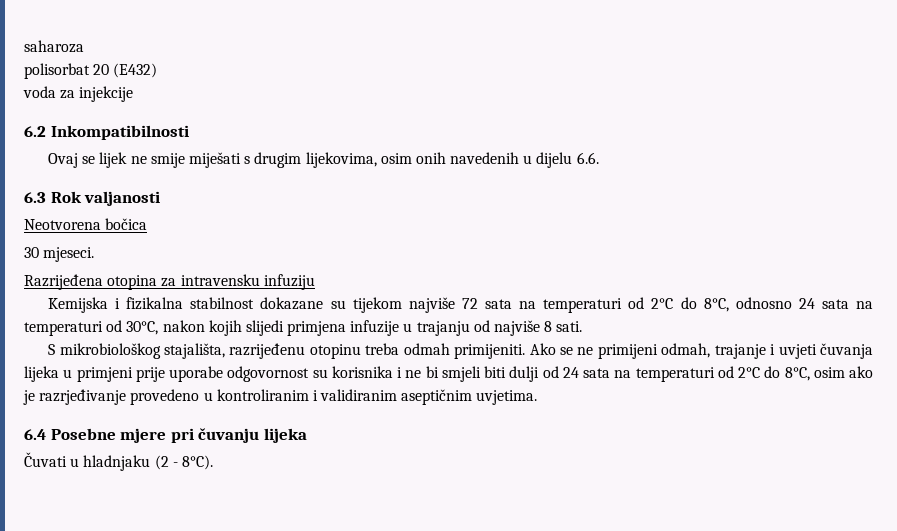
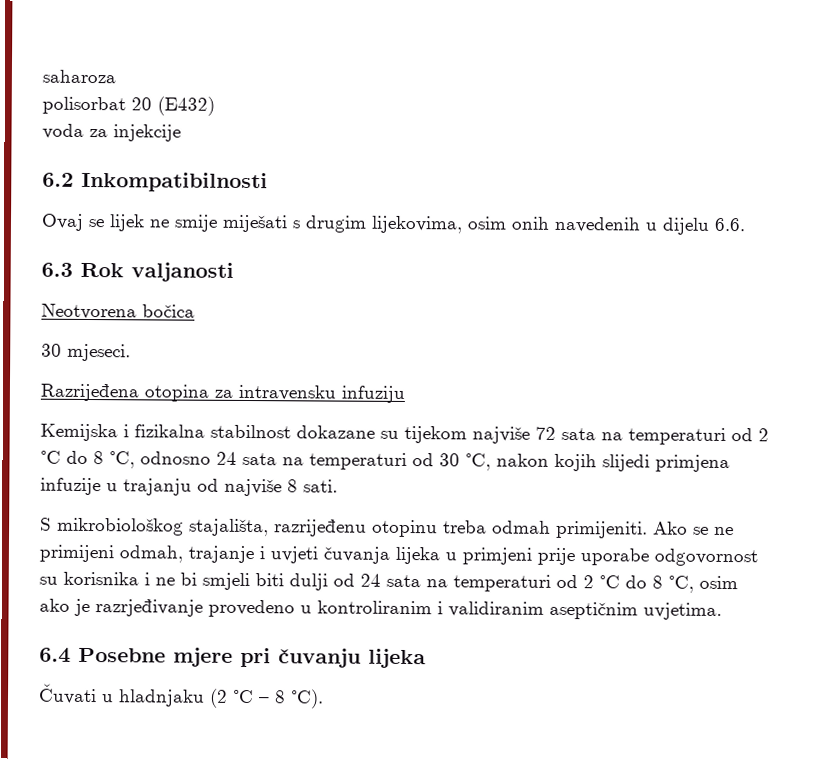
- Kemijska i fizikalna stabilnost dokazane su tijekom najviše 72 sata na temperaturi od 2°C do 8°C, odnosno 24 sata na temperaturi od 30°C, nakon kojih slijedi primjena infuzije u trajanju od najviše 8 sati.
+ Kemijska i fizikalna stabilnost dokazane su tijekom najviše 72 sata na temperaturi od 2 °C do 8 °C, odnosno 24 sata na temperaturi od 30 °C, nakon kojih slijedi primjena infuzije u trajanju od najviše 8 sati.
- Ako se ne primijeni odmah, trajanje i uvjeti čuvanja lijeka u primjeni prije uporabe odgovornost su korisnika i ne bi smjeli biti dulji od 24 sata na temperaturi od 2°C do 8°C, osim ako je razrjeđivanje provedeno u kontroliranim i validiranim aseptičnim uvjetima.
+ Ako se ne primijeni odmah, trajanje i uvjeti čuvanja lijeka u primjeni prije uporabe odgovornost su korisnika i ne bi smjeli biti dulji od 24 sata na temperaturi od 2 °C do 8 °C, osim ako je razrjeđivanje provedeno u kontroliranim i validiranim aseptičnim uvjetima.
- Čuvati u hladnjaku (2 - 8°C).
+ Čuvati u hladnjaku (2 °C – 8 °C).

